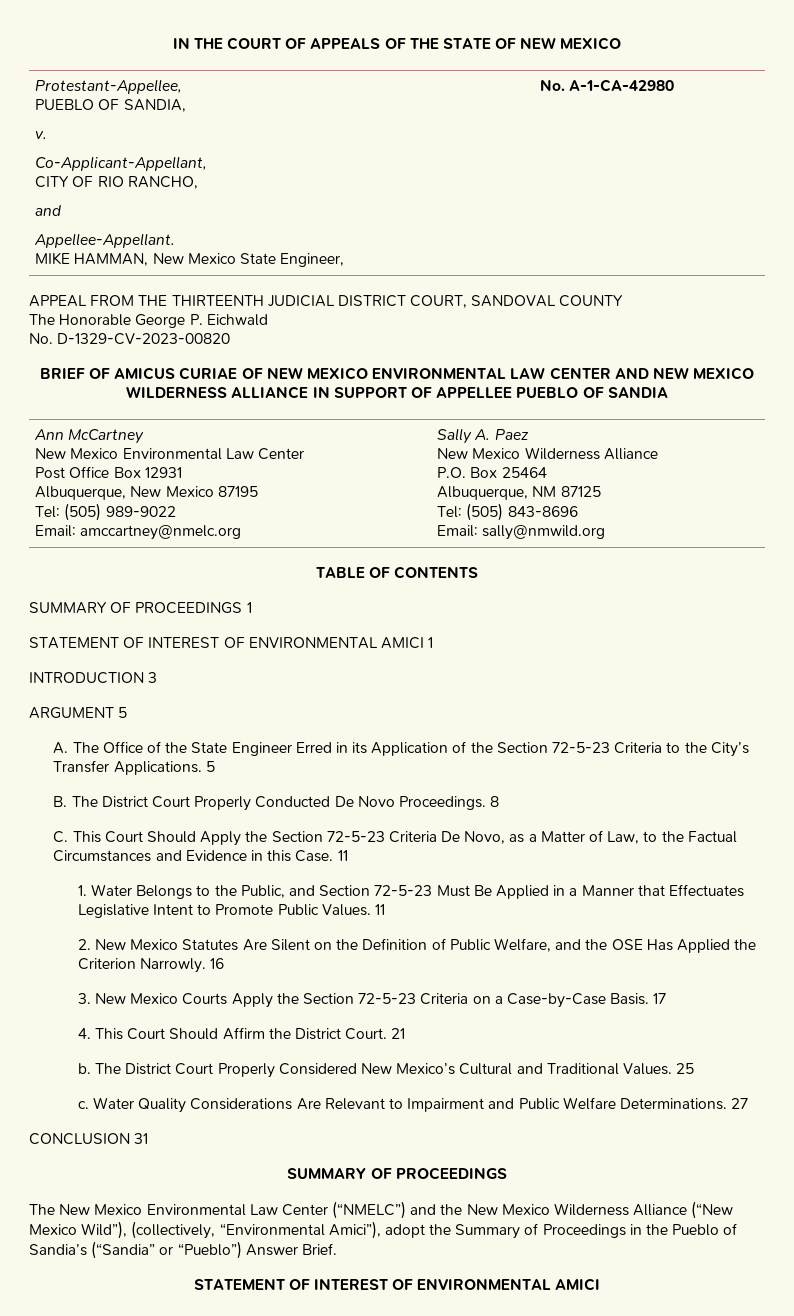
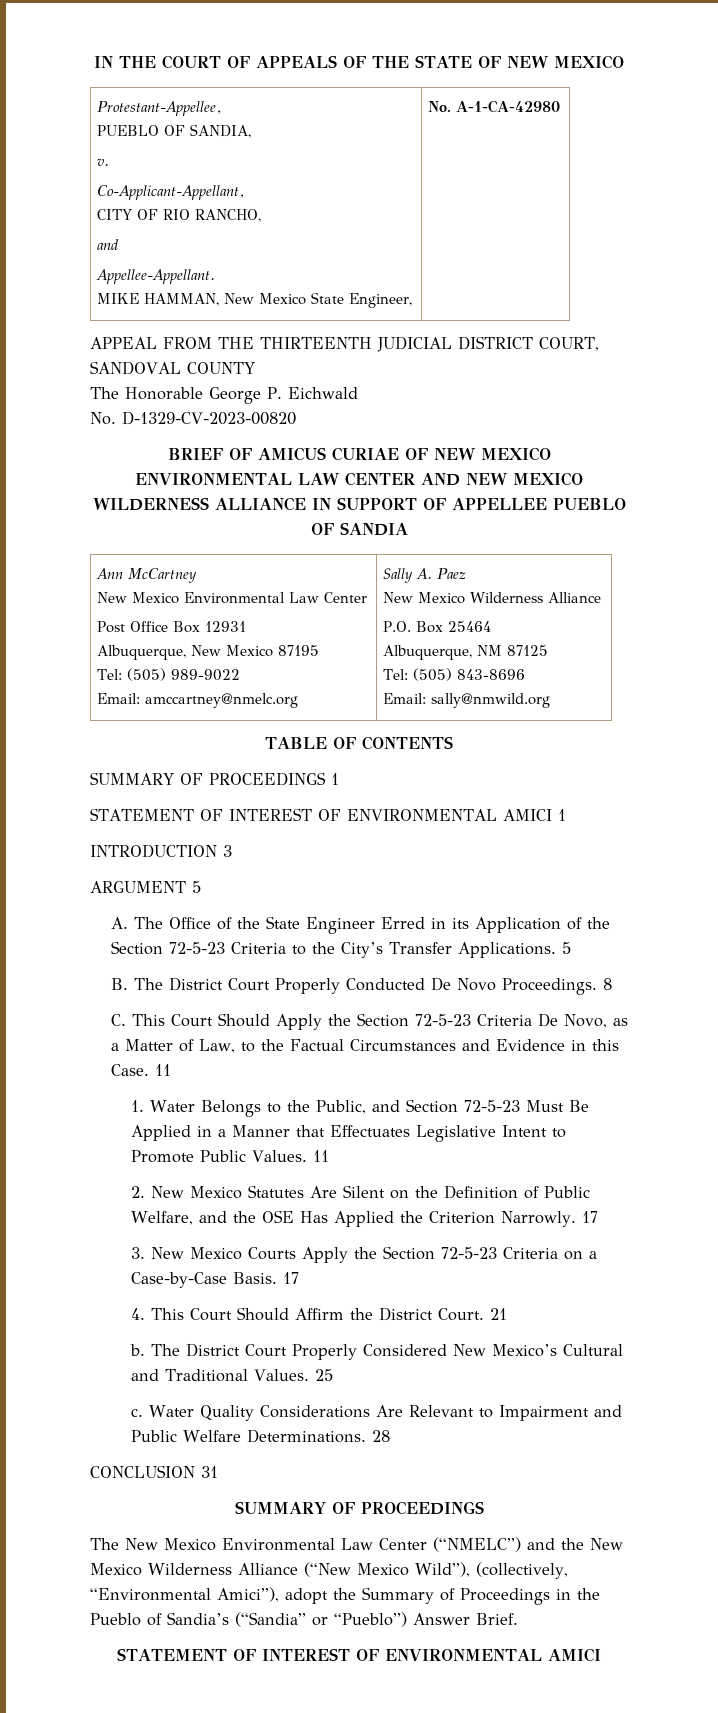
- 2. New Mexico Statutes Are Silent on the Definition of Public Welfare, and the OSE Has Applied the Criterion Narrowly. 16
+ 2. New Mexico Statutes Are Silent on the Definition of Public Welfare, and the OSE Has Applied the Criterion Narrowly. 17
- 27
+ 28

